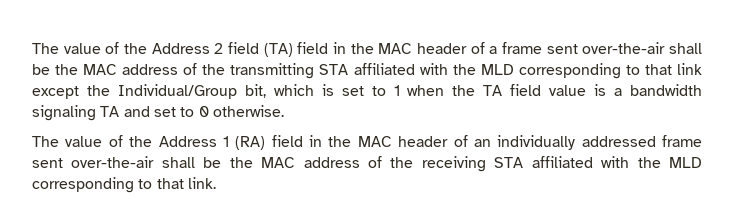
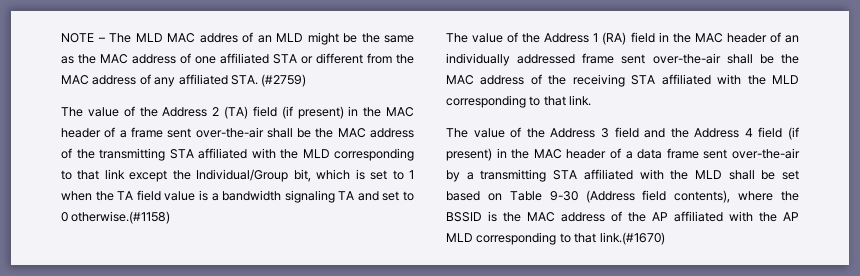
+ NOTE – The MLD MAC addres of an MLD might be the same as the MAC address of one affiliated STA or different from the MAC address of any affiliated STA. (#2759)
- The value of the Address 2 field (TA) field in the MAC header of a frame sent over-the-air shall be the MAC address of the transmitting STA affiliated with the MLD corresponding to that link except the Individual/Group bit, which is set to 1 when the TA field value is a bandwidth signaling TA and set to 0 otherwise.
+ The value of the Address 2 (TA) field (if present) in the MAC header of a frame sent over-the-air shall be the MAC address of the transmitting STA affiliated with the MLD corresponding to that link except the Individual/Group bit, which is set to 1 when the TA field value is a bandwidth signaling TA and set to 0 otherwise.(#1158)
+ The value of the Address 3 field and the Address 4 field (if present) in the MAC header of a data frame sent over-the-air by a transmitting STA affiliated with the MLD shall be set based on Table 9-30 (Address field contents), where the BSSID is the MAC address of the AP affiliated with the AP MLD corresponding to that link.(#1670)

